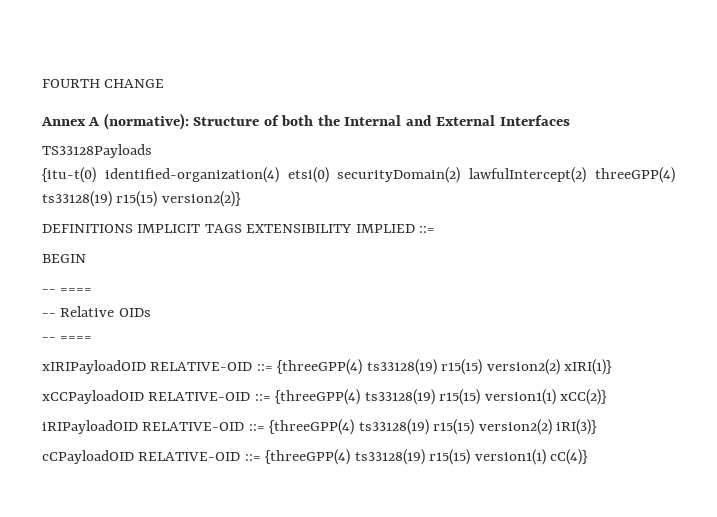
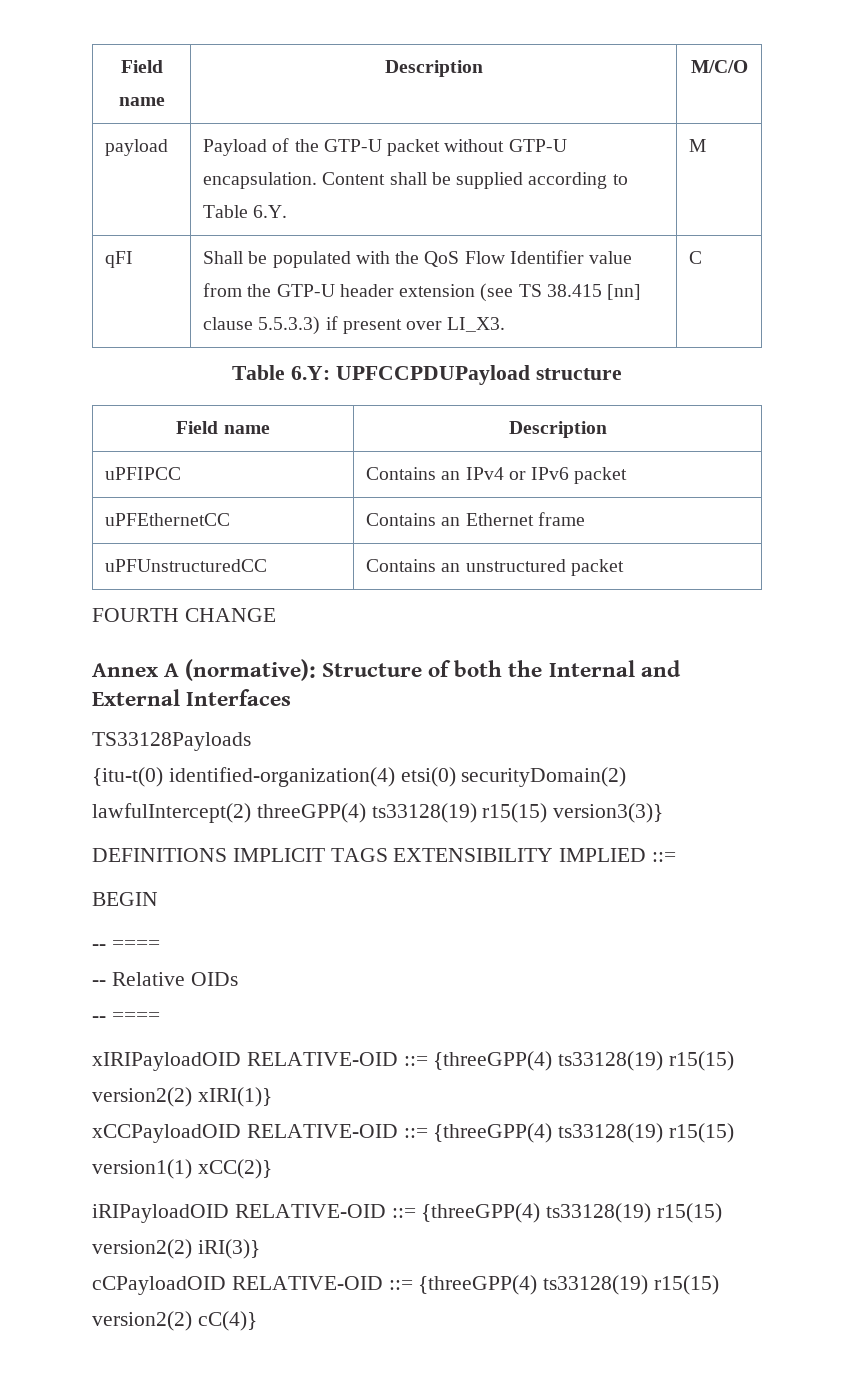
+ Field name | Description | M/C/O
+ payload | Payload of the GTP-U packet without GTP-U encapsulation. Content shall be supplied according to Table 6.Y. | M
+ qFI | Shall be populated with the QoS Flow Identifier value from the GTP-U header extension (see TS 38.415 [nn] clause 5.5.3.3) if present over LI_X3. | C
+ Table 6.Y: UPFCCPDUPayload structure
+ Field name | Description
+ uPFIPCC | Contains an IPv4 or IPv6 packet
+ uPFEthernetCC | Contains an Ethernet frame
+ uPFUnstructuredCC | Contains an unstructured packet
- {itu-t(0) identified-organization(4) etsi(0) securityDomain(2) lawfulIntercept(2) threeGPP(4) ts33128(19) r15(15) version2(2)}
+ {itu-t(0) identified-organization(4) etsi(0) securityDomain(2) lawfulIntercept(2) threeGPP(4) ts33128(19) r15(15) version3(3)}
- cCPayloadOID RELATIVE-OID ::= {threeGPP(4) ts33128(19) r15(15) version1(1) cC(4)}
+ cCPayloadOID RELATIVE-OID ::= {threeGPP(4) ts33128(19) r15(15) version2(2) cC(4)}

